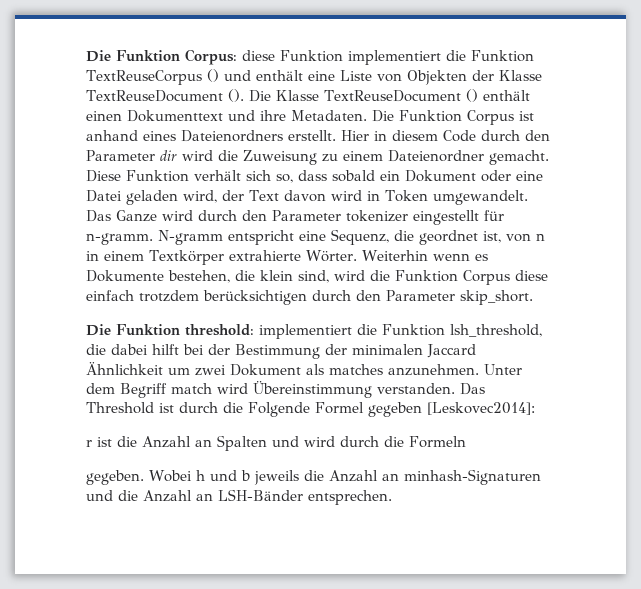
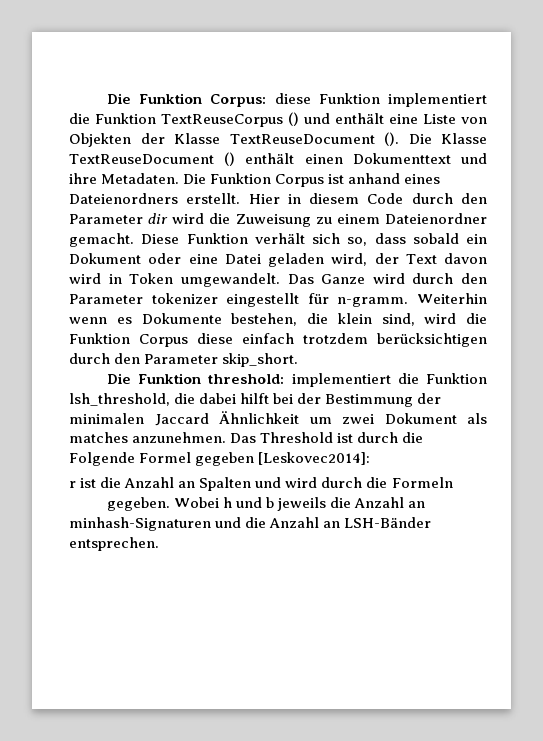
- N-gramm entspricht eine Sequenz, die geordnet ist, von n in einem Textkörper extrahierte Wörter.
- Unter dem Begriff match wird Übereinstimmung verstanden.

